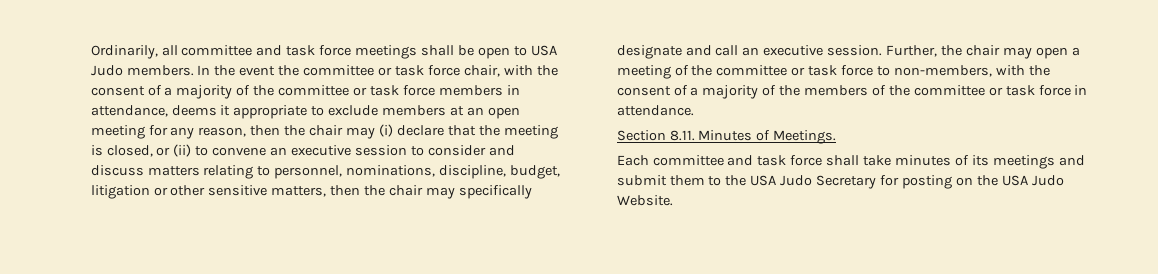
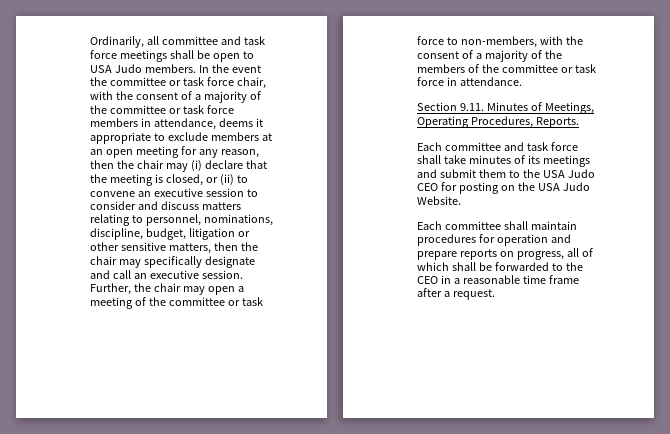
- Section 8.11. Minutes of Meetings.
+ Section 9.11. Minutes of Meetings, Operating Procedures, Reports.
- Each committee and task force shall take minutes of its meetings and submit them to the USA Judo Secretary for posting on the USA Judo Website.
+ Each committee and task force shall take minutes of its meetings and submit them to the USA Judo CEO for posting on the USA Judo Website.
+ Each committee shall maintain procedures for operation and prepare reports on progress, all of which shall be forwarded to the CEO in a reasonable time frame after a request.

